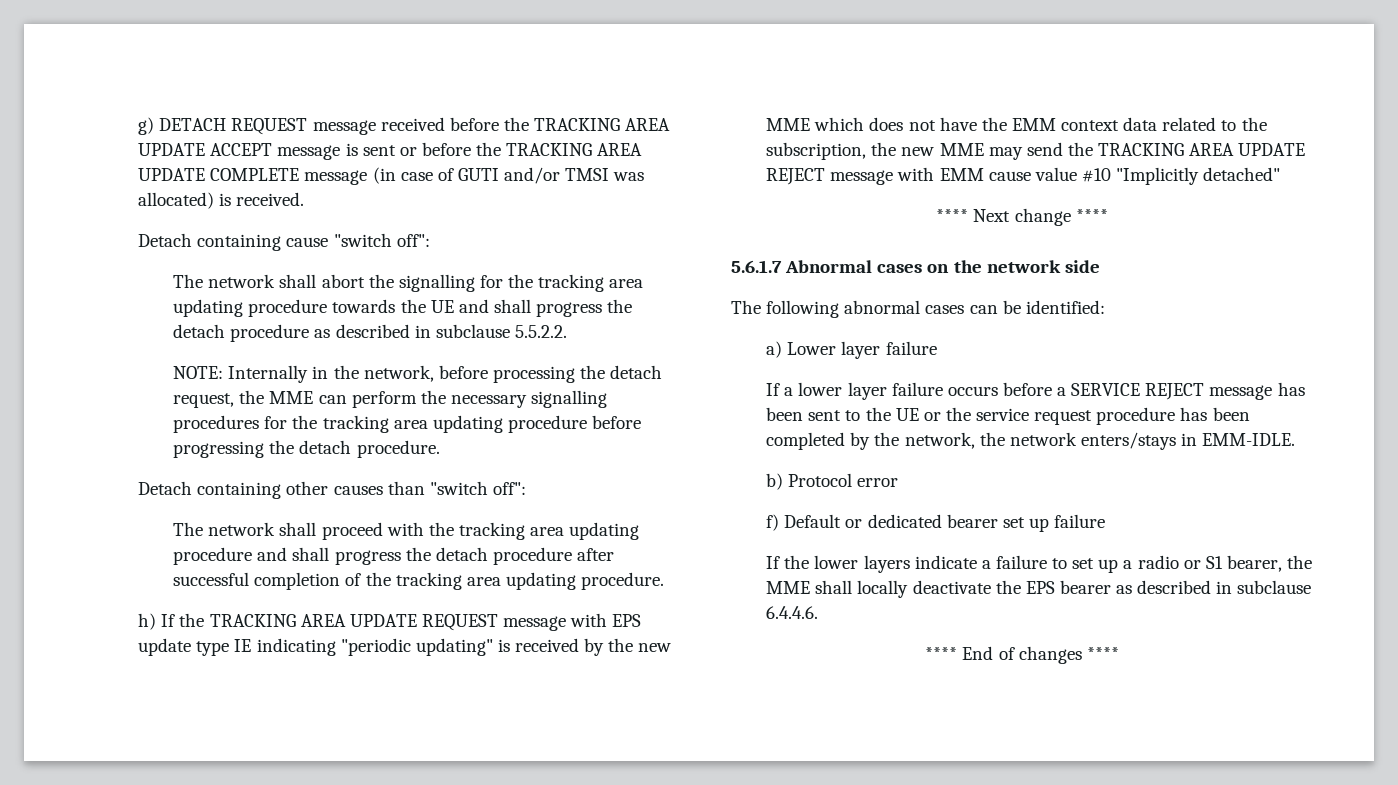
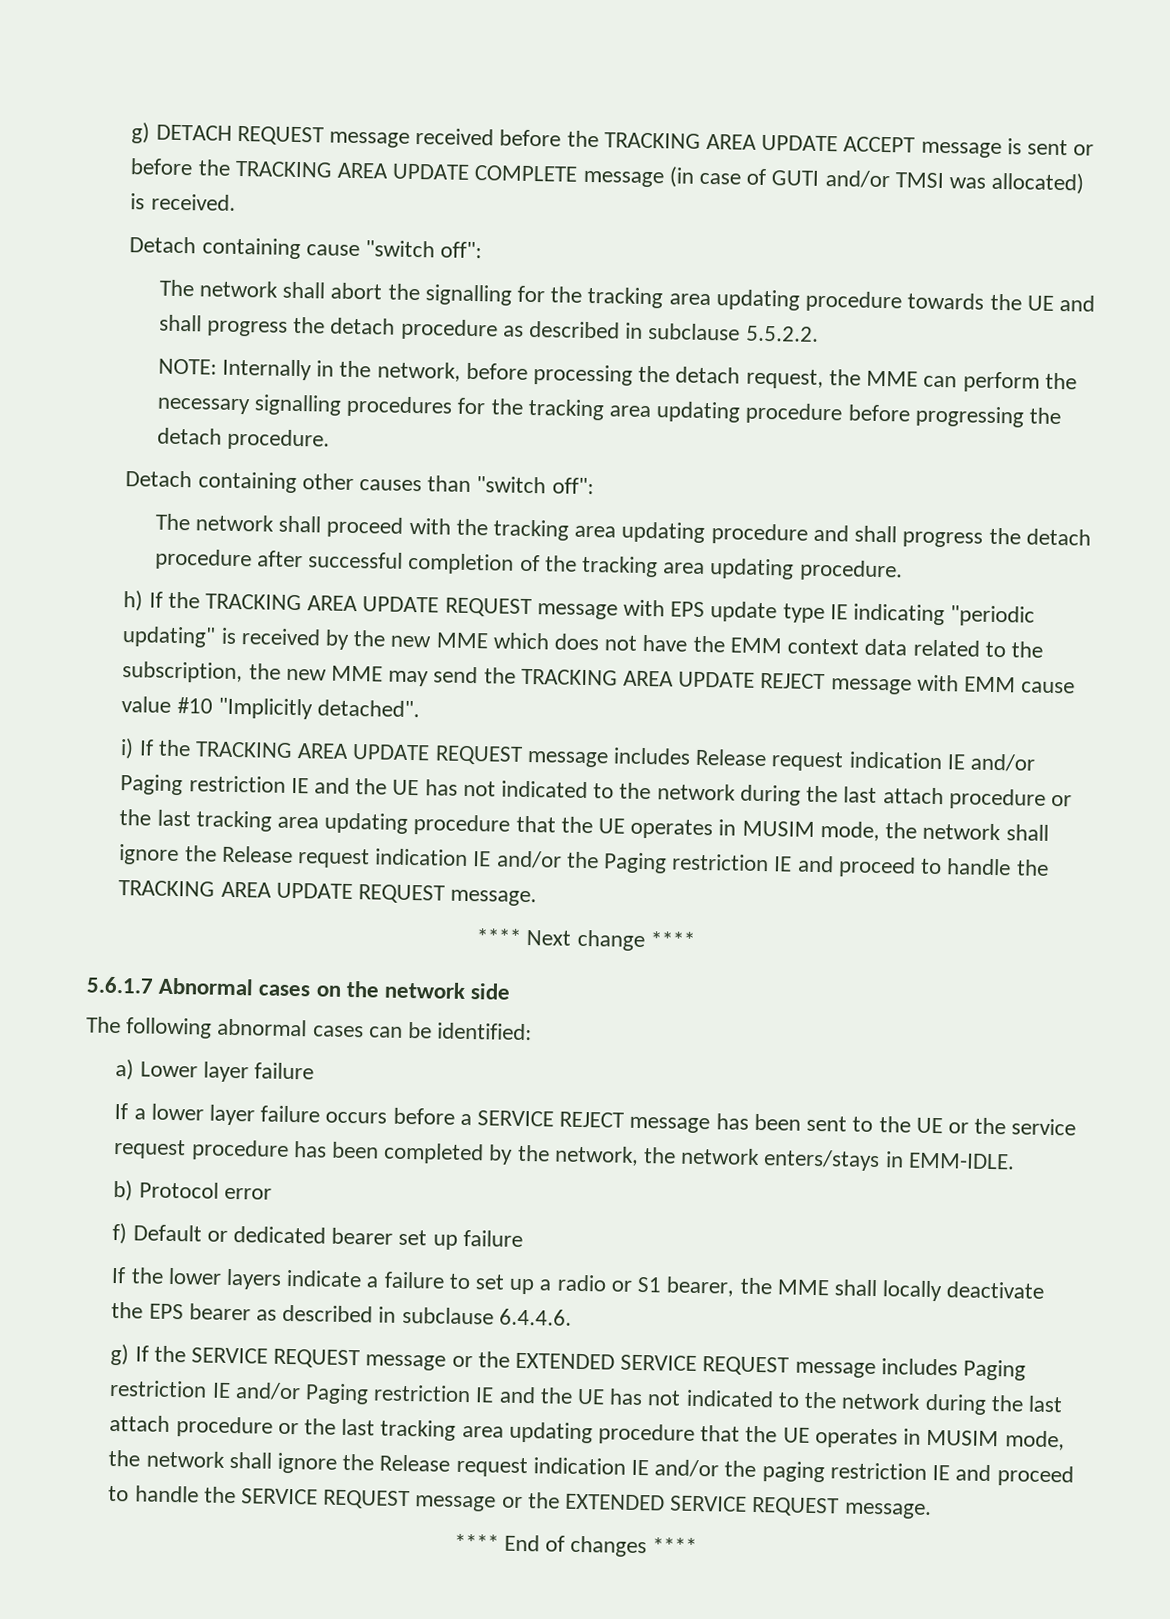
- h) If the TRACKING AREA UPDATE REQUEST message with EPS update type IE indicating "periodic updating" is received by the new MME which does not have the EMM context data related to the subscription, the new MME may send the TRACKING AREA UPDATE REJECT message with EMM cause value #10 "Implicitly detached"
+ h) If the TRACKING AREA UPDATE REQUEST message with EPS update type IE indicating "periodic updating" is received by the new MME which does not have the EMM context data related to the subscription, the new MME may send the TRACKING AREA UPDATE REJECT message with EMM cause value #10 "Implicitly detached".
+ i) If the TRACKING AREA UPDATE REQUEST message includes Release request indication IE and/or Paging restriction IE and the UE has not indicated to the network during the last attach procedure or the last tracking area updating procedure that the UE operates in MUSIM mode, the network shall ignore the Release request indication IE and/or the Paging restriction IE and proceed to handle the TRACKING AREA UPDATE REQUEST message.
+ g) If the SERVICE REQUEST message or the EXTENDED SERVICE REQUEST message includes Paging restriction IE and/or Paging restriction IE and the UE has not indicated to the network during the last attach procedure or the last tracking area updating procedure that the UE operates in MUSIM mode, the network shall ignore the Release request indication IE and/or the paging restriction IE and proceed to handle the SERVICE REQUEST message or the EXTENDED SERVICE REQUEST message.

